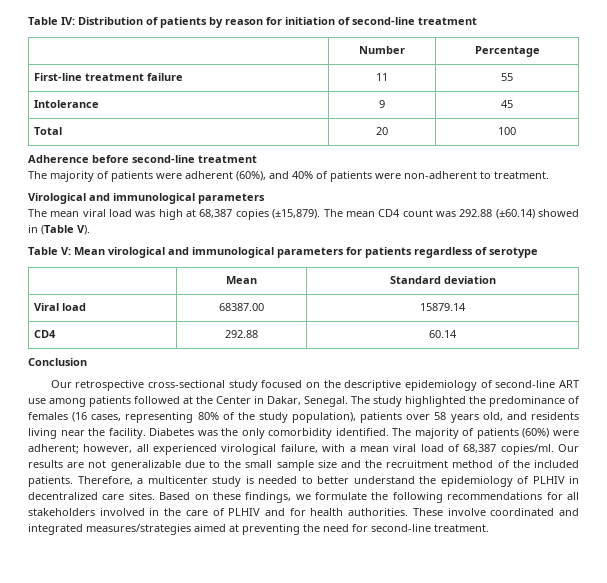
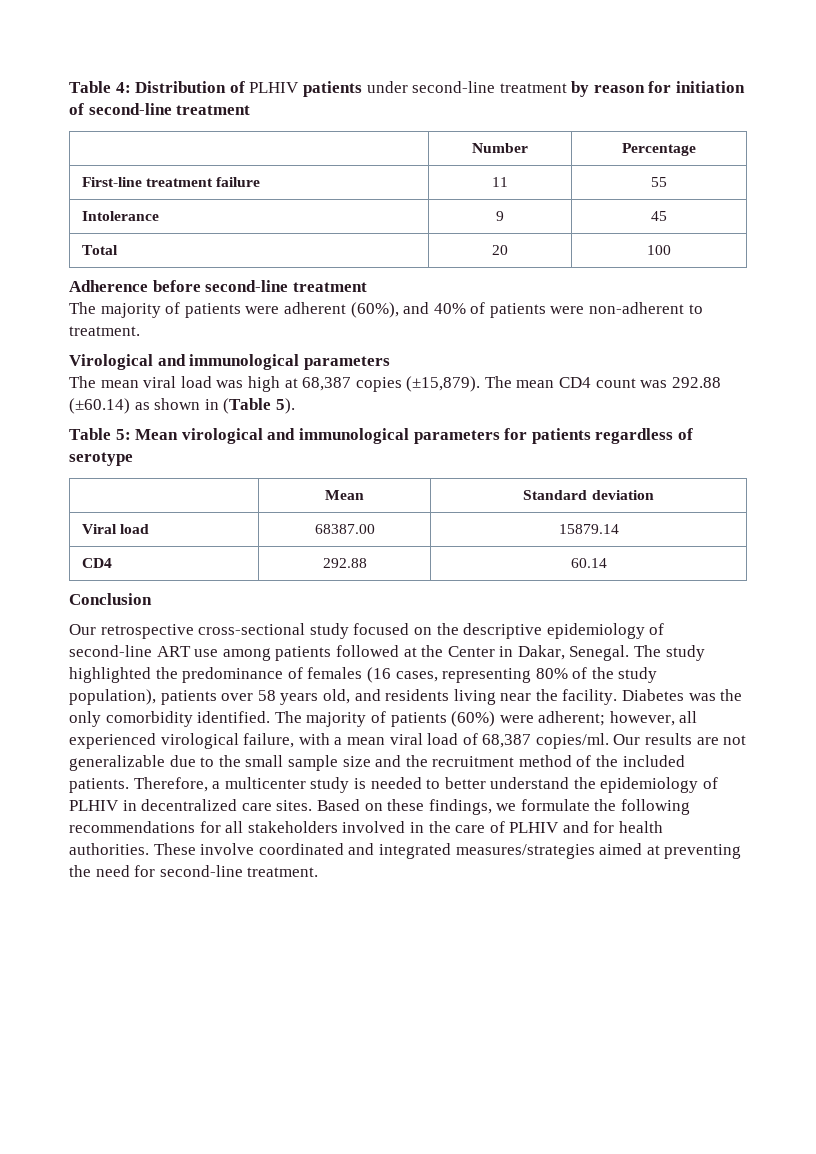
- Table IV: Distribution of patients by reason for initiation of second-line treatment
+ Table 4: Distribution of PLHIV patients under second-line treatment by reason for initiation of second-line treatment
- The mean CD4 count was 292.88 (±60.14) showed in (Table V).
- Table V: Mean virological and immunological parameters for patients regardless of serotype
+ The mean CD4 count was 292.88 (±60.14) as shown in (Table 5).
+ Table 5: Mean virological and immunological parameters for patients regardless of serotype

